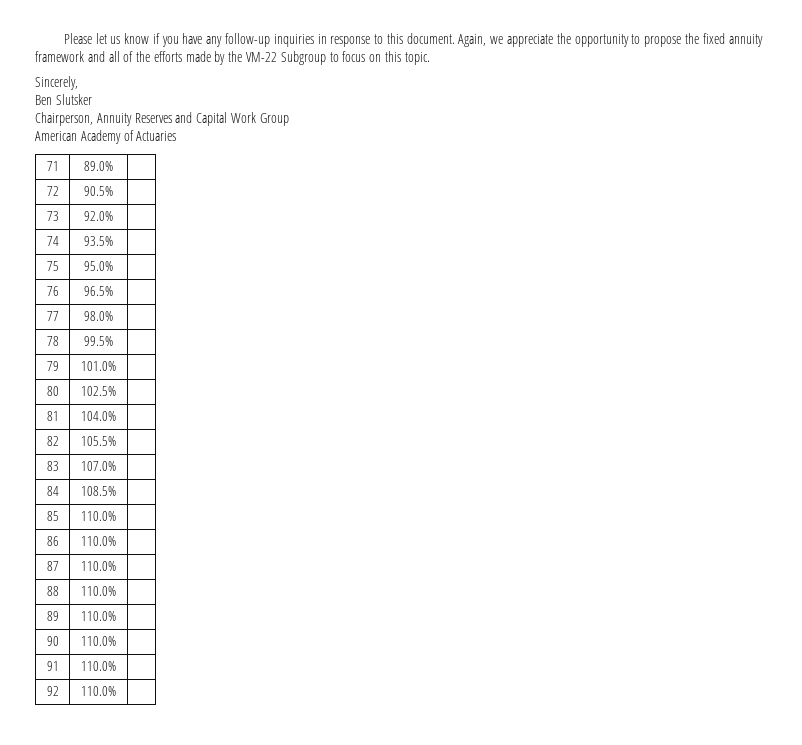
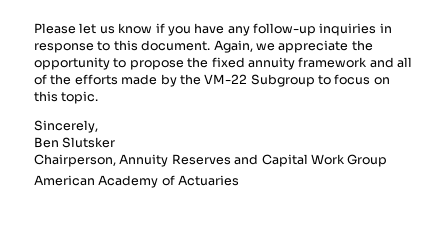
- 71 | 89.0% |
- 72 | 90.5% |
- 73 | 92.0% |
- 74 | 93.5% |
- 75 | 95.0% |
- 76 | 96.5% |
- 77 | 98.0% |
- 78 | 99.5% |
- 79 | 101.0% |
- 80 | 102.5% |
- 81 | 104.0% |
- 82 | 105.5% |
- 83 | 107.0% |
- 84 | 108.5% |
- 85 | 110.0% |
- 86 | 110.0% |
- 87 | 110.0% |
- 88 | 110.0% |
- 89 | 110.0% |
- 90 | 110.0% |
- 91 | 110.0% |
- 92 | 110.0% |

